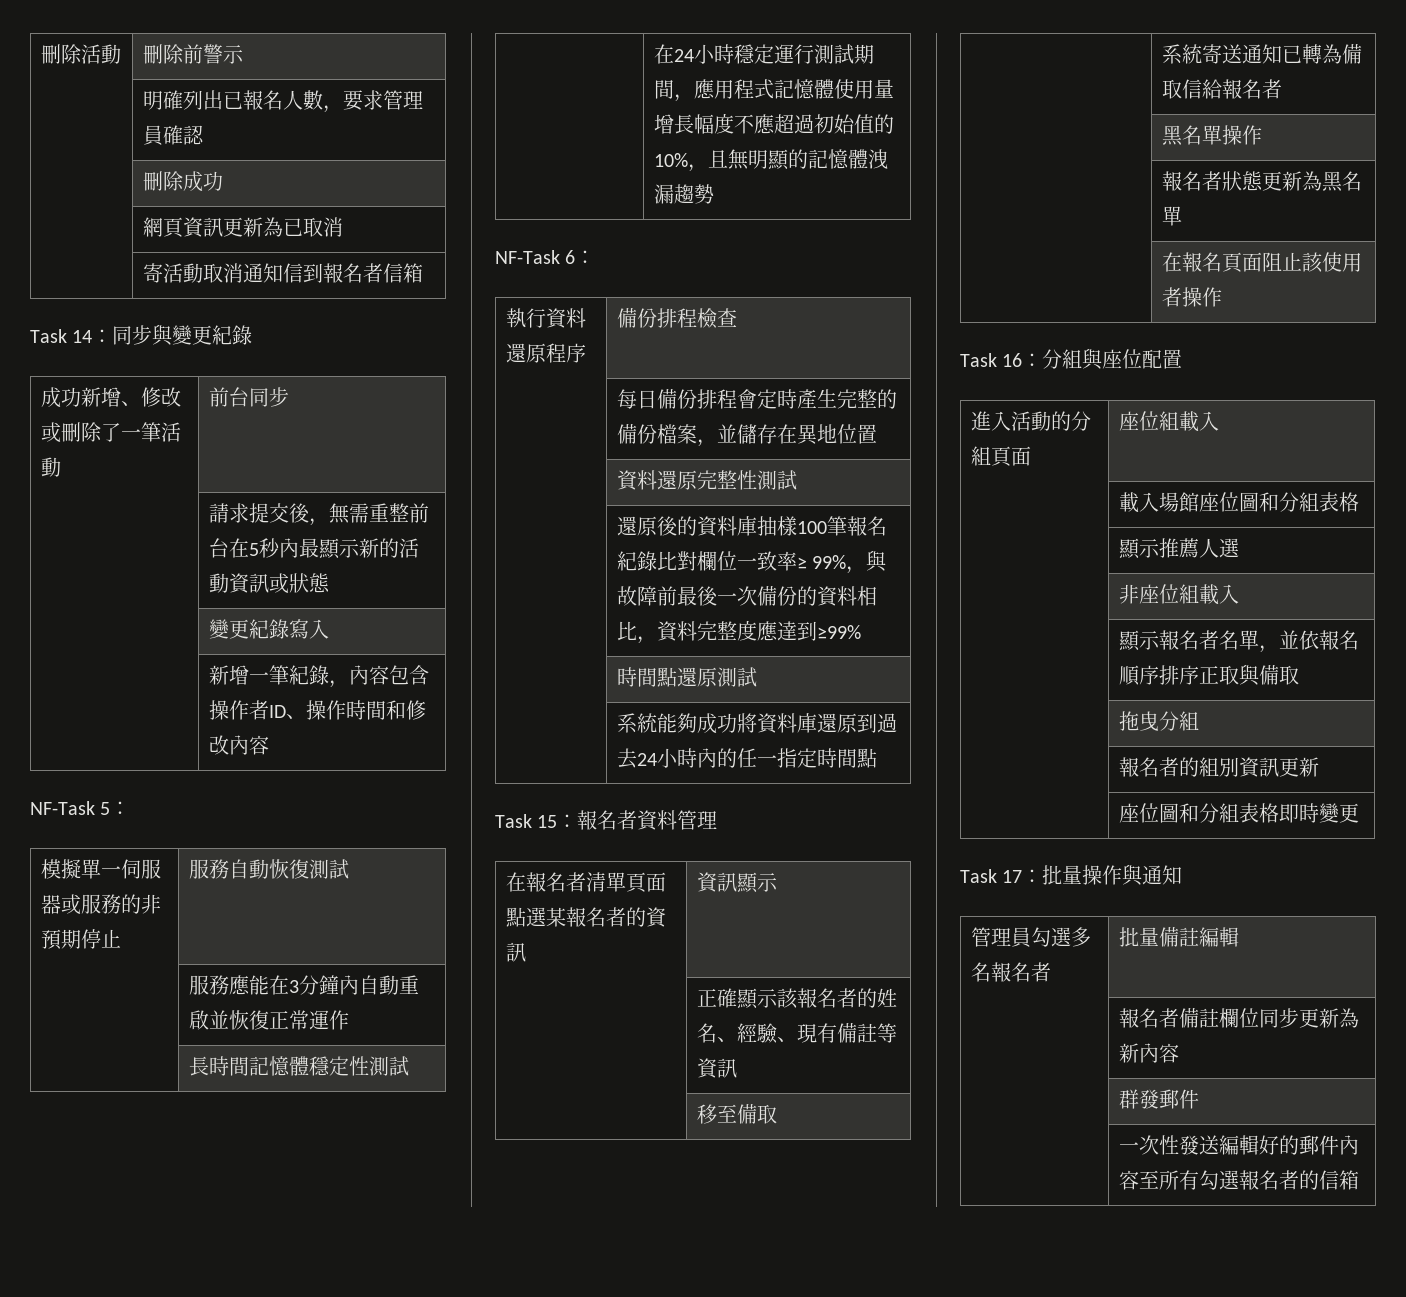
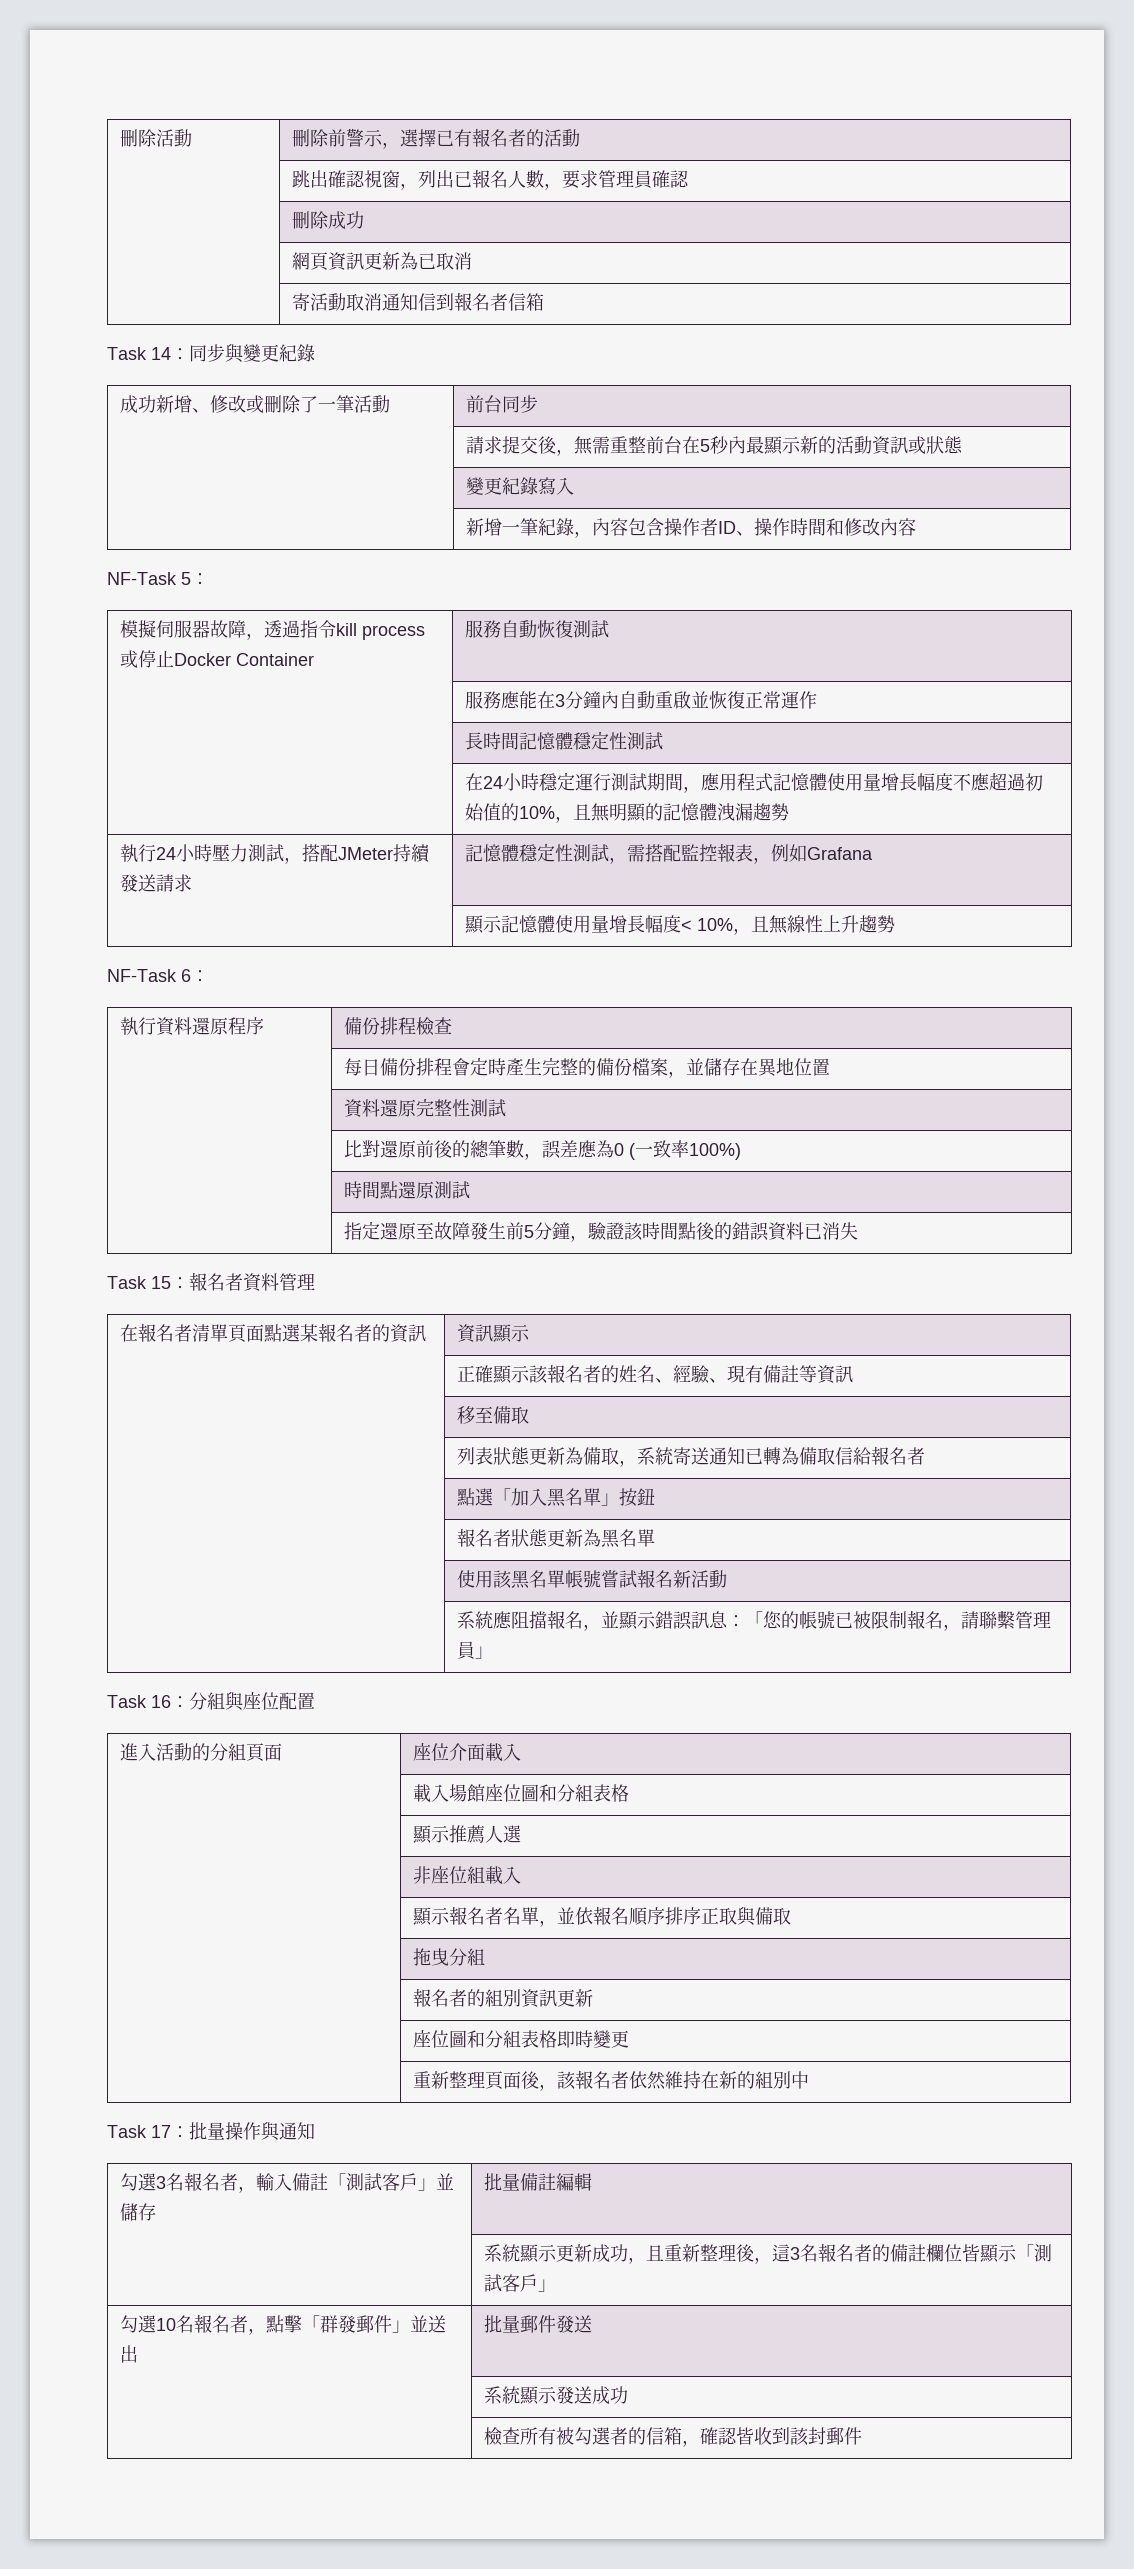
- 刪除活動 | 刪除前警示
- | 明確列出已報名人數，要求管理員確認
+ 刪除活動 | 刪除前警示，選擇已有報名者的活動
+ | 跳出確認視窗，列出已報名人數，要求管理員確認
- 模擬單一伺服器或服務的非預期停止 | 服務自動恢復測試
+ 模擬伺服器故障，透過指令kill process或停止Docker Container | 服務自動恢復測試
+ 執行24小時壓力測試，搭配JMeter持續發送請求 | 記憶體穩定性測試，需搭配監控報表，例如Grafana
+ | 顯示記憶體使用量增長幅度< 10%，且無線性上升趨勢
- | 還原後的資料庫抽樣100筆報名紀錄比對欄位一致率≥ 99%，與故障前最後一次備份的資料相比，資料完整度應達到≥99%
+ | 比對還原前後的總筆數，誤差應為0 (一致率100%)
  | 時間點還原測試
- | 系統能夠成功將資料庫還原到過去24小時內的任一指定時間點
+ | 指定還原至故障發生前5分鐘，驗證該時間點後的錯誤資料已消失
- | 系統寄送通知已轉為備取信給報名者
+ | 列表狀態更新為備取，系統寄送通知已轉為備取信給報名者
- | 黑名單操作
+ | 點選「加入黑名單」按鈕
- | 在報名頁面阻止該使用者操作
+ | 使用該黑名單帳號嘗試報名新活動
+ | 系統應阻擋報名，並顯示錯誤訊息：「您的帳號已被限制報名，請聯繫管理員」
- 進入活動的分組頁面 | 座位組載入
+ 進入活動的分組頁面 | 座位介面載入
+ | 重新整理頁面後，該報名者依然維持在新的組別中
- 管理員勾選多名報名者 | 批量備註編輯
- | 報名者備註欄位同步更新為新內容
- | 群發郵件
- | 一次性發送編輯好的郵件內容至所有勾選報名者的信箱
+ 勾選3名報名者，輸入備註「測試客戶」並儲存 | 批量備註編輯
+ | 系統顯示更新成功，且重新整理後，這3名報名者的備註欄位皆顯示「測試客戶」
+ 勾選10名報名者，點擊「群發郵件」並送出 | 批量郵件發送
+ | 系統顯示發送成功
+ | 檢查所有被勾選者的信箱，確認皆收到該封郵件

